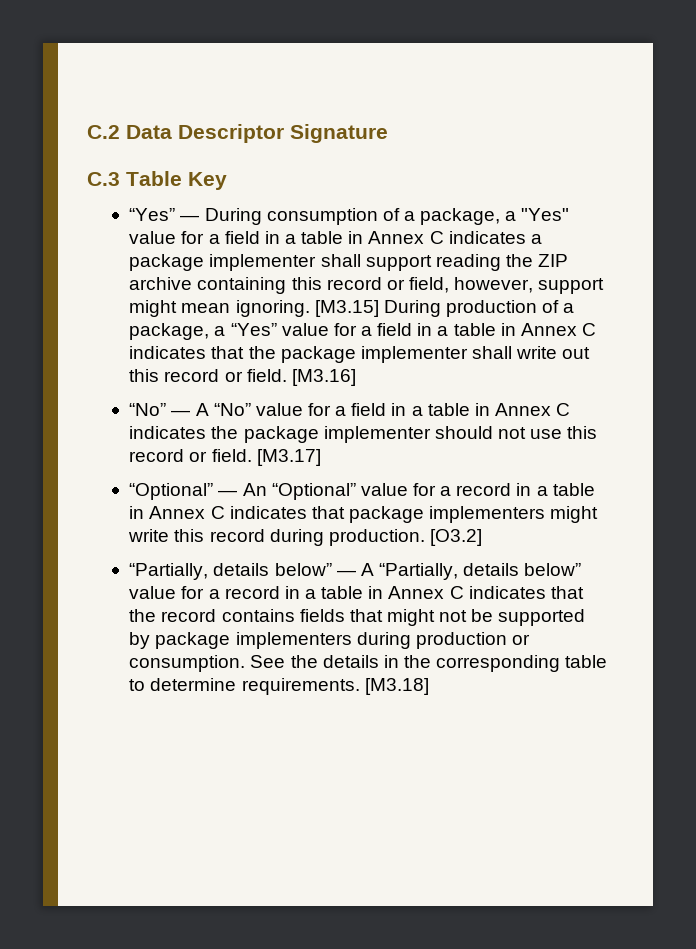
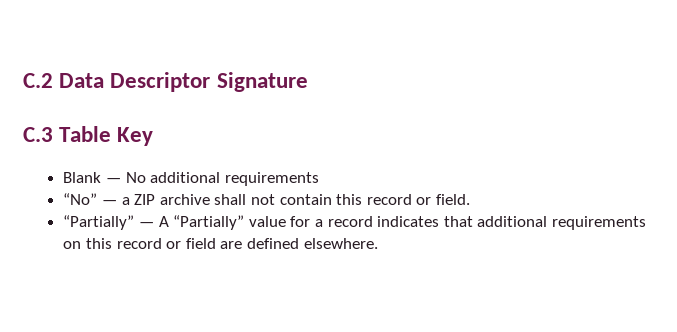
- “Yes” — During consumption of a package, a "Yes" value for a field in a table in Annex C indicates a package implementer shall support reading the ZIP archive containing this record or field, however, support might mean ignoring. [M3.15] During production of a package, a “Yes” value for a field in a table in Annex C indicates that the package implementer shall write out this record or field. [M3.16]
- “No” — A “No” value for a field in a table in Annex C indicates the package implementer should not use this record or field. [M3.17]
- “Optional” — An “Optional” value for a record in a table in Annex C indicates that package implementers might write this record during production. [O3.2]
- “Partially, details below” — A “Partially, details below” value for a record in a table in Annex C indicates that the record contains fields that might not be supported by package implementers during production or consumption. See the details in the corresponding table to determine requirements. [M3.18]
+ Blank — No additional requirements
+ “No” — a ZIP archive shall not contain this record or field.
+ “Partially” — A “Partially” value for a record indicates that additional requirements on this record or field are defined elsewhere.

